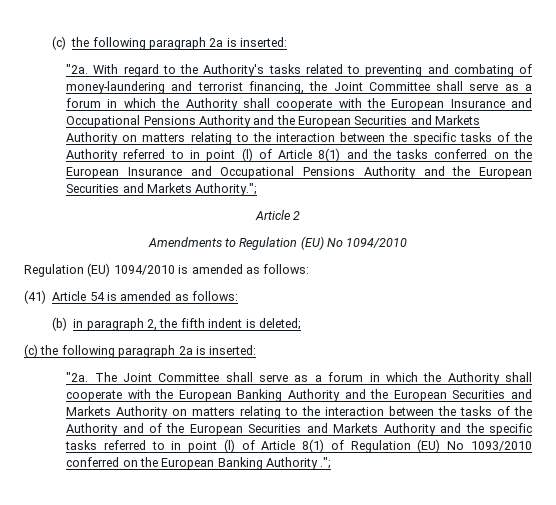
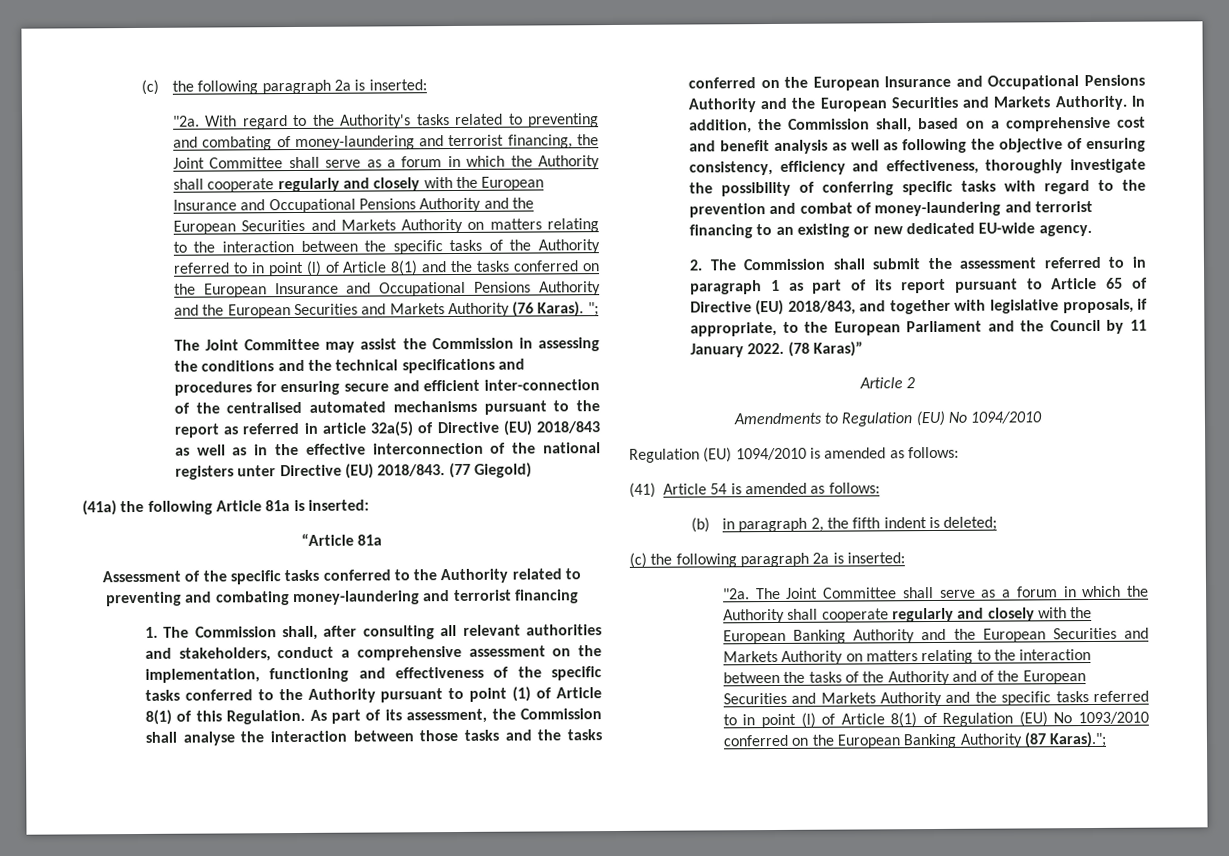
- With regard to the Authority's tasks related to preventing and combating of money-laundering and terrorist financing, the Joint Committee shall serve as a forum in which the Authority shall cooperate with the European Insurance and Occupational Pensions Authority and the European Securities and Markets Authority on matters relating to the interaction between the specific tasks of the Authority referred to in point (l) of Article 8(1) and the tasks conferred on the European Insurance and Occupational Pensions Authority and the European Securities and Markets Authority.";
+ With regard to the Authority's tasks related to preventing and combating of money-laundering and terrorist financing, the Joint Committee shall serve as a forum in which the Authority shall cooperate regularly and closely with the European Insurance and Occupational Pensions Authority and the European Securities and Markets Authority on matters relating to the interaction between the specific tasks of the Authority referred to in point (l) of Article 8(1) and the tasks conferred on the European Insurance and Occupational Pensions Authority and the European Securities and Markets Authority (76 Karas). ";
+ The Joint Committee may assist the Commission in assessing the conditions and the technical specifications and procedures for ensuring secure and efficient inter-connection of the centralised automated mechanisms pursuant to the report as referred in article 32a(5) of Directive (EU) 2018/843 as well as in the effective interconnection of the national registers unter Directive (EU) 2018/843. (77 Giegold)
+ (41a) the following Article 81a is inserted:
+ “Article 81a
+ Assessment of the specific tasks conferred to the Authority related to preventing and combating money-laundering and terrorist financing
+ 1. The Commission shall, after consulting all relevant authorities and stakeholders, conduct a comprehensive assessment on the implementation, functioning and effectiveness of the specific tasks conferred to the Authority pursuant to point (1) of Article 8(1) of this Regulation. As part of its assessment, the Commission shall analyse the interaction between those tasks and the tasks conferred on the European Insurance and Occupational Pensions Authority and the European Securities and Markets Authority. In addition, the Commission shall, based on a comprehensive cost and benefit analysis as well as following the objective of ensuring consistency, efficiency and effectiveness, thoroughly investigate the possibility of conferring specific tasks with regard to the prevention and combat of money-laundering and terrorist financing to an existing or new dedicated EU-wide agency.
+ 2. The Commission shall submit the assessment referred to in paragraph 1 as part of its report pursuant to Article 65 of Directive (EU) 2018/843, and together with legislative proposals, if appropriate, to the European Parliament and the Council by 11 January 2022. (78 Karas)”
- The Joint Committee shall serve as a forum in which the Authority shall cooperate with the European Banking Authority and the European Securities and Markets Authority on matters relating to the interaction between the tasks of the Authority and of the European Securities and Markets Authority and the specific tasks referred to in point (l) of Article 8(1) of Regulation (EU) No 1093/2010 conferred on the European Banking Authority .";
+ The Joint Committee shall serve as a forum in which the Authority shall cooperate regularly and closely with the European Banking Authority and the European Securities and Markets Authority on matters relating to the interaction between the tasks of the Authority and of the European Securities and Markets Authority and the specific tasks referred to in point (l) of Article 8(1) of Regulation (EU) No 1093/2010 conferred on the European Banking Authority (87 Karas).";

